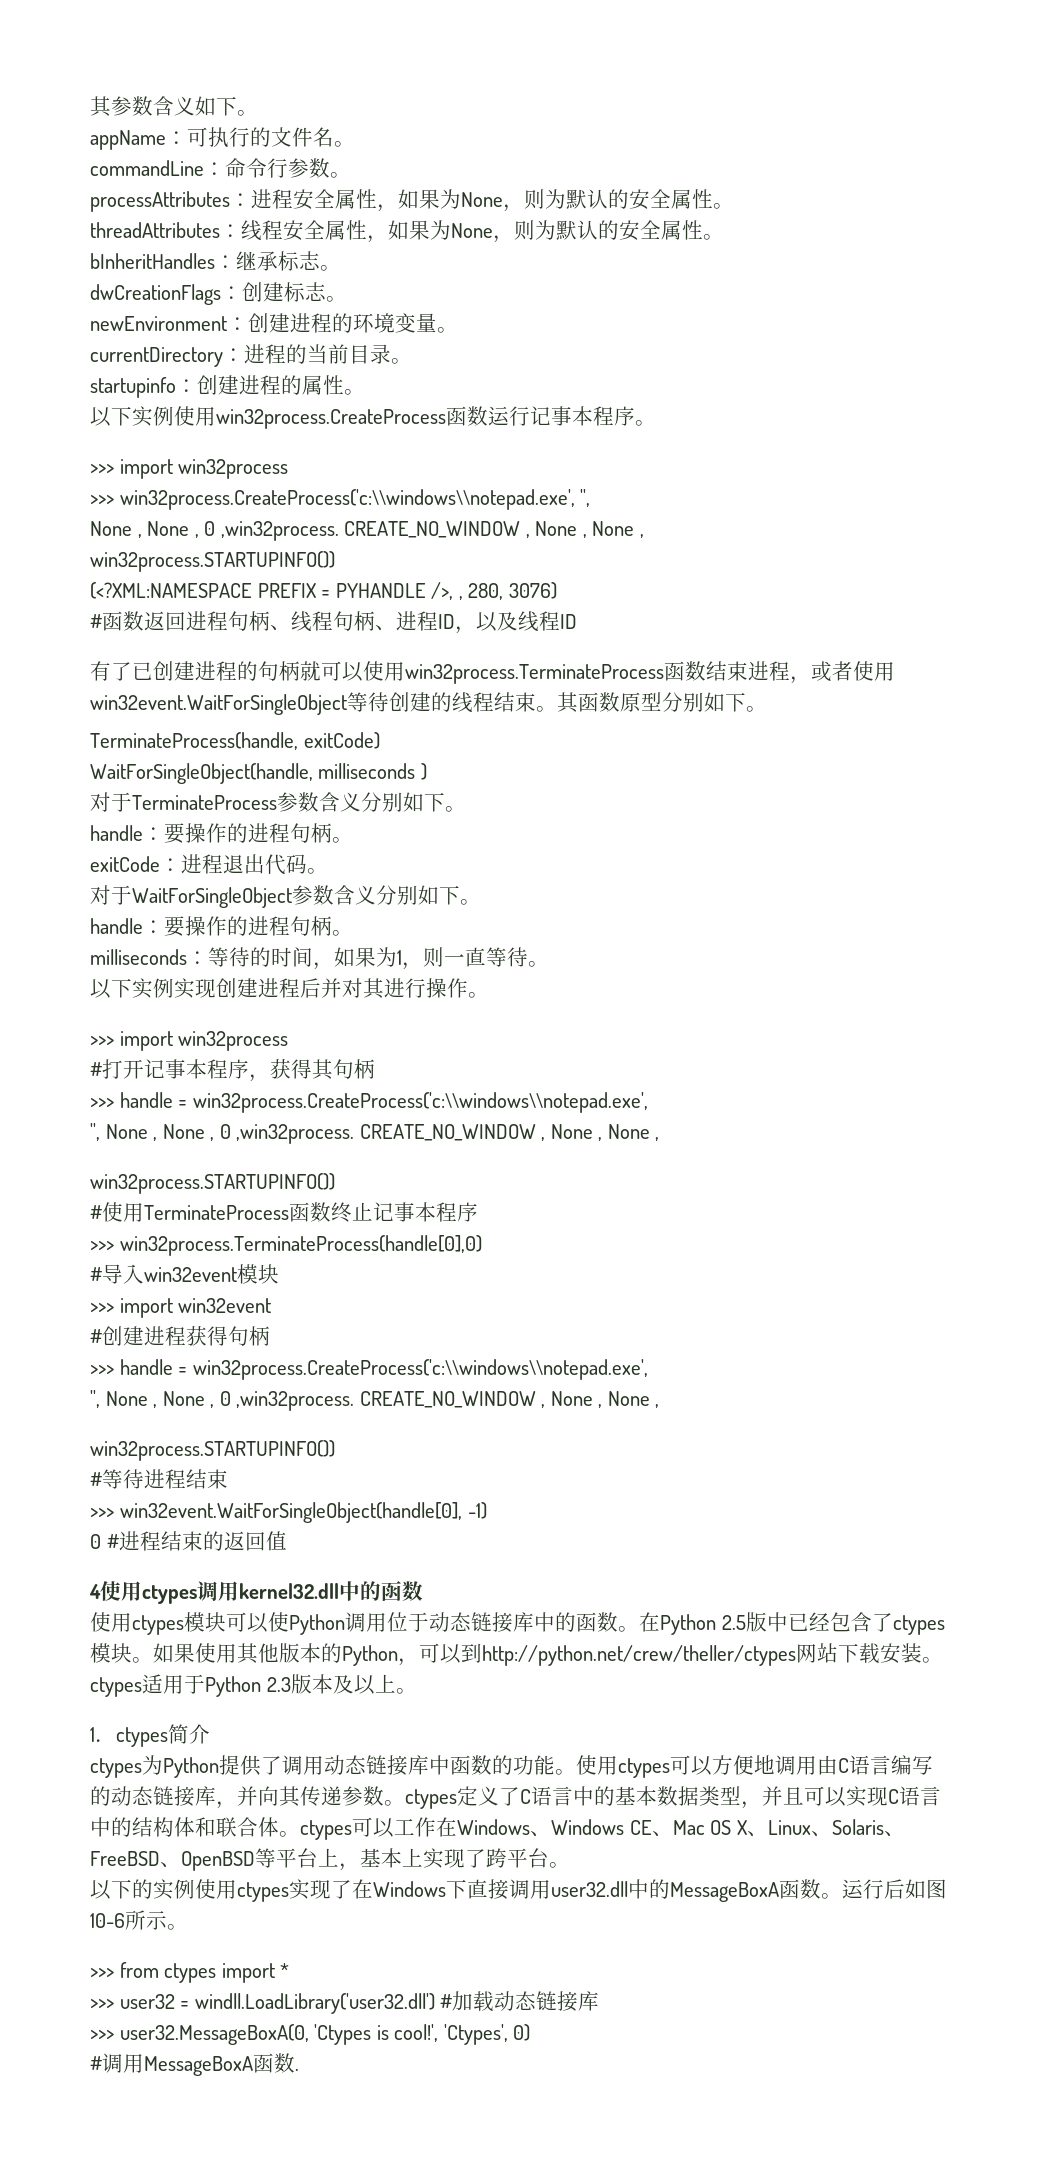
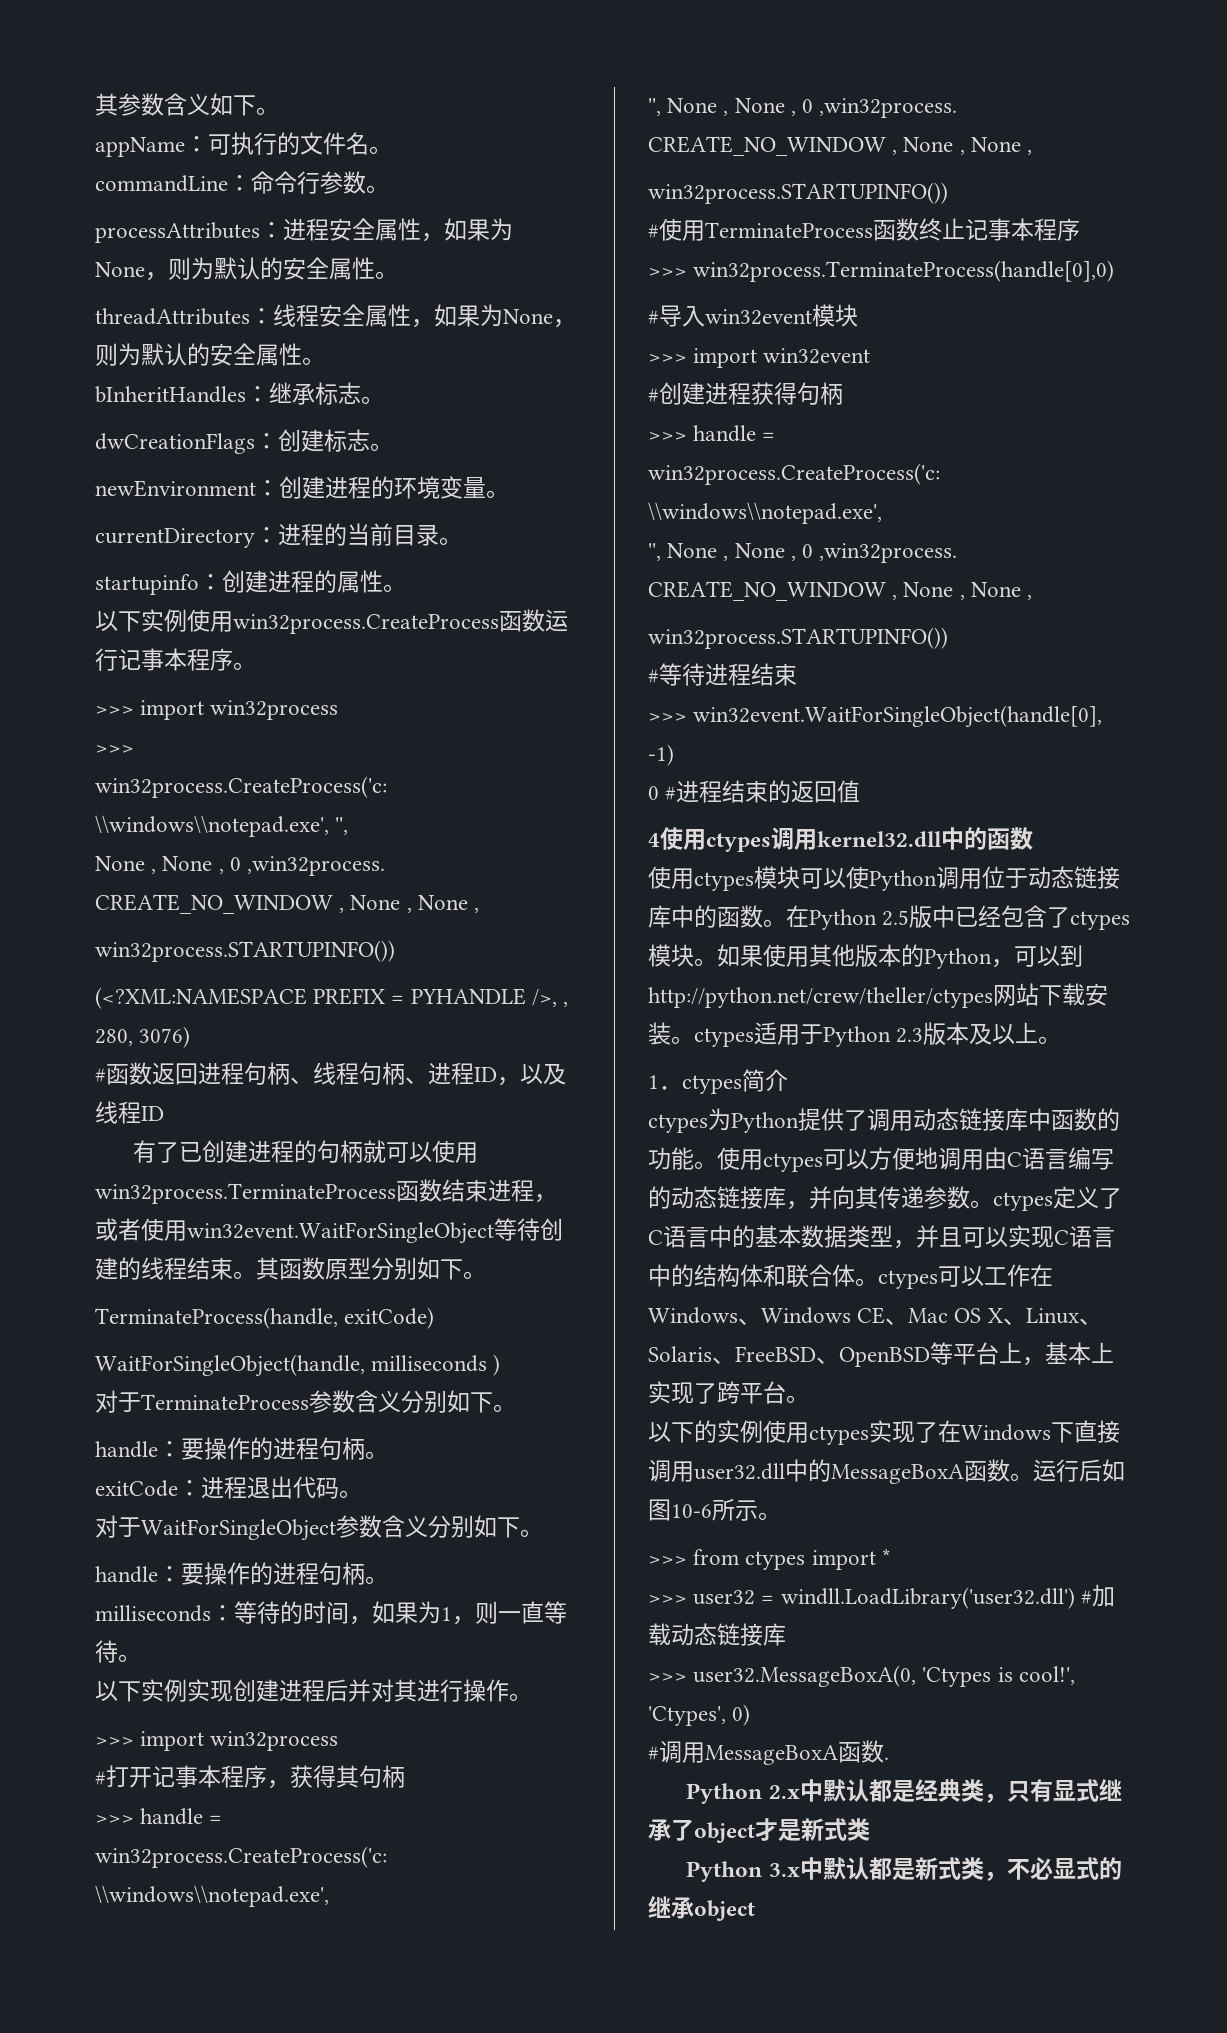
+ Python 2.x中默认都是经典类，只有显式继承了object才是新式类
+ Python 3.x中默认都是新式类，不必显式的继承object

